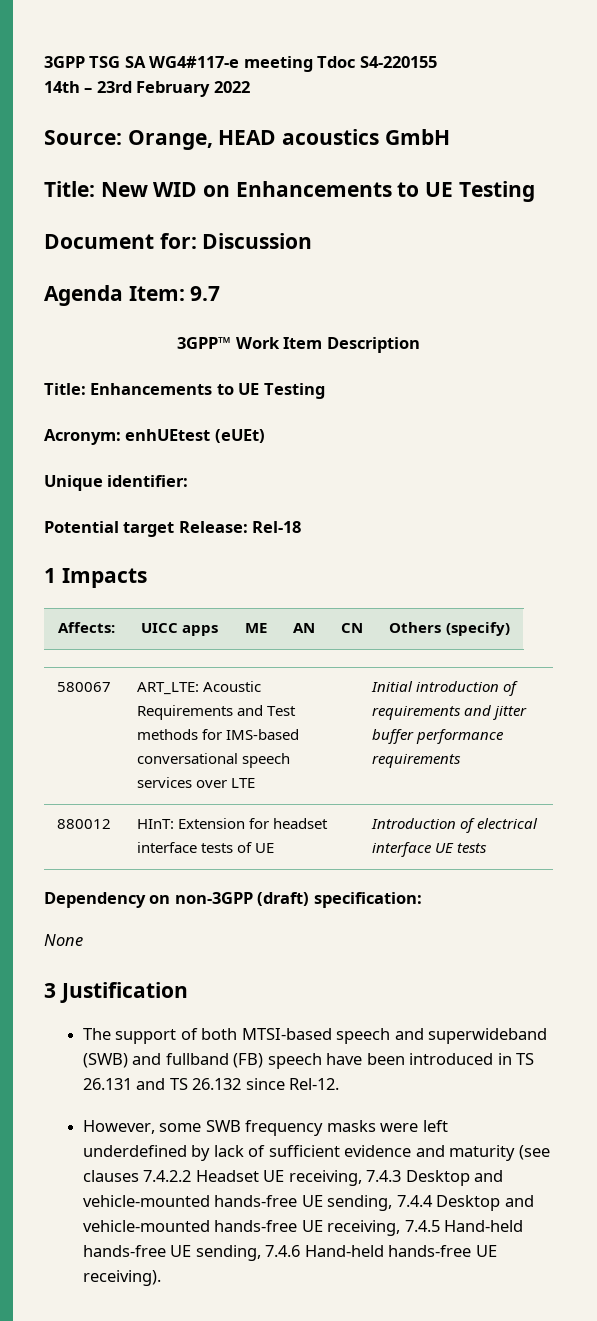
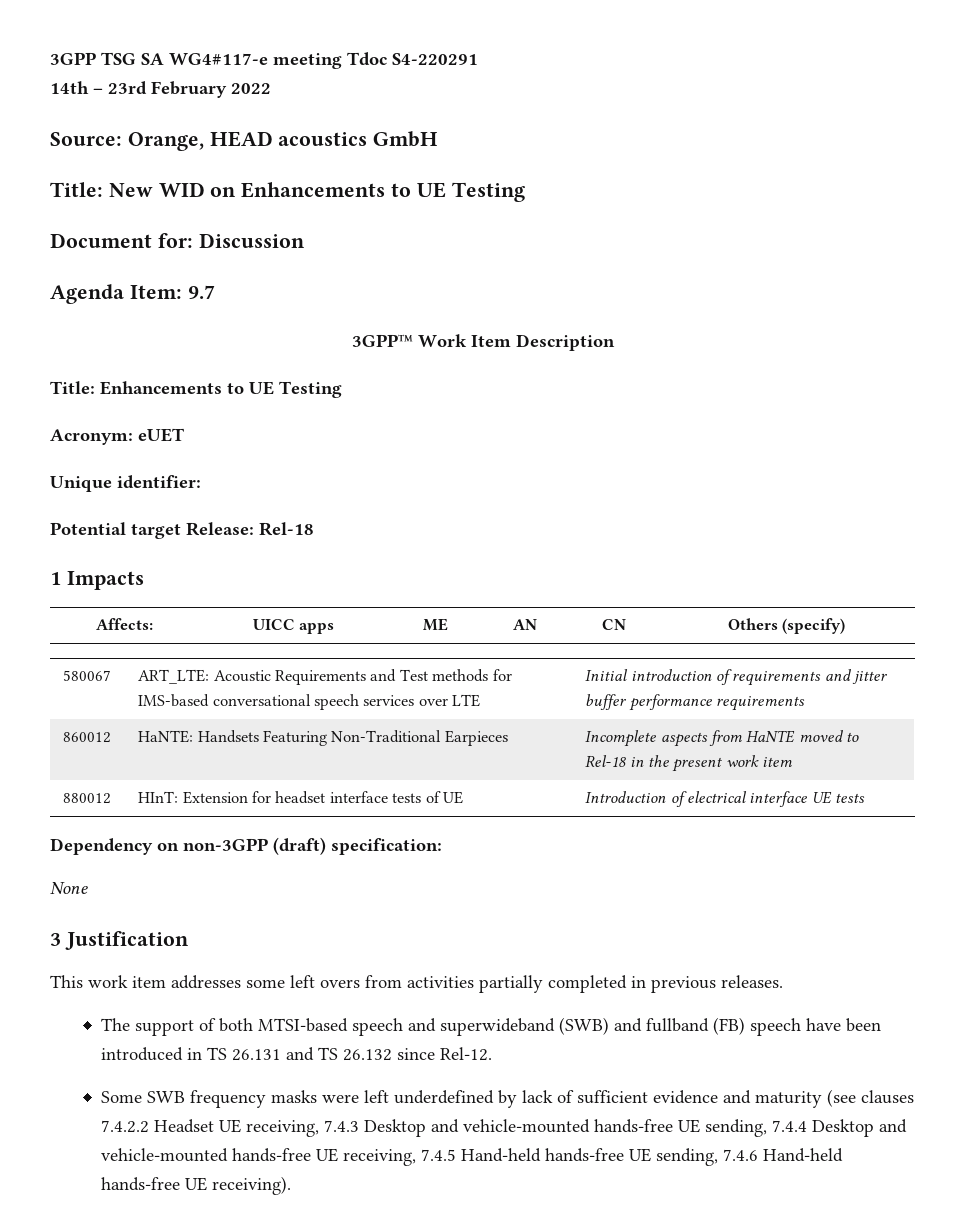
- 3GPP TSG SA WG4#117-e meeting Tdoc S4-220155
+ 3GPP TSG SA WG4#117-e meeting Tdoc S4-220291
- Acronym: enhUEtest (eUEt)
+ Acronym: eUET
+ 860012 | HaNTE: Handsets Featuring Non-Traditional Earpieces | Incomplete aspects from HaNTE moved to Rel-18 in the present work item
+ This work item addresses some left overs from activities partially completed in previous releases.
- However, some SWB frequency masks were left underdefined by lack of sufficient evidence and maturity (see clauses 7.4.2.2 Headset UE receiving, 7.4.3 Desktop and vehicle-mounted hands-free UE sending, 7.4.4 Desktop and vehicle-mounted hands-free UE receiving, 7.4.5 Hand-held hands-free UE sending, 7.4.6 Hand-held hands-free UE receiving).
+ Some SWB frequency masks were left underdefined by lack of sufficient evidence and maturity (see clauses 7.4.2.2 Headset UE receiving, 7.4.3 Desktop and vehicle-mounted hands-free UE sending, 7.4.4 Desktop and vehicle-mounted hands-free UE receiving, 7.4.5 Hand-held hands-free UE sending, 7.4.6 Hand-held hands-free UE receiving).

